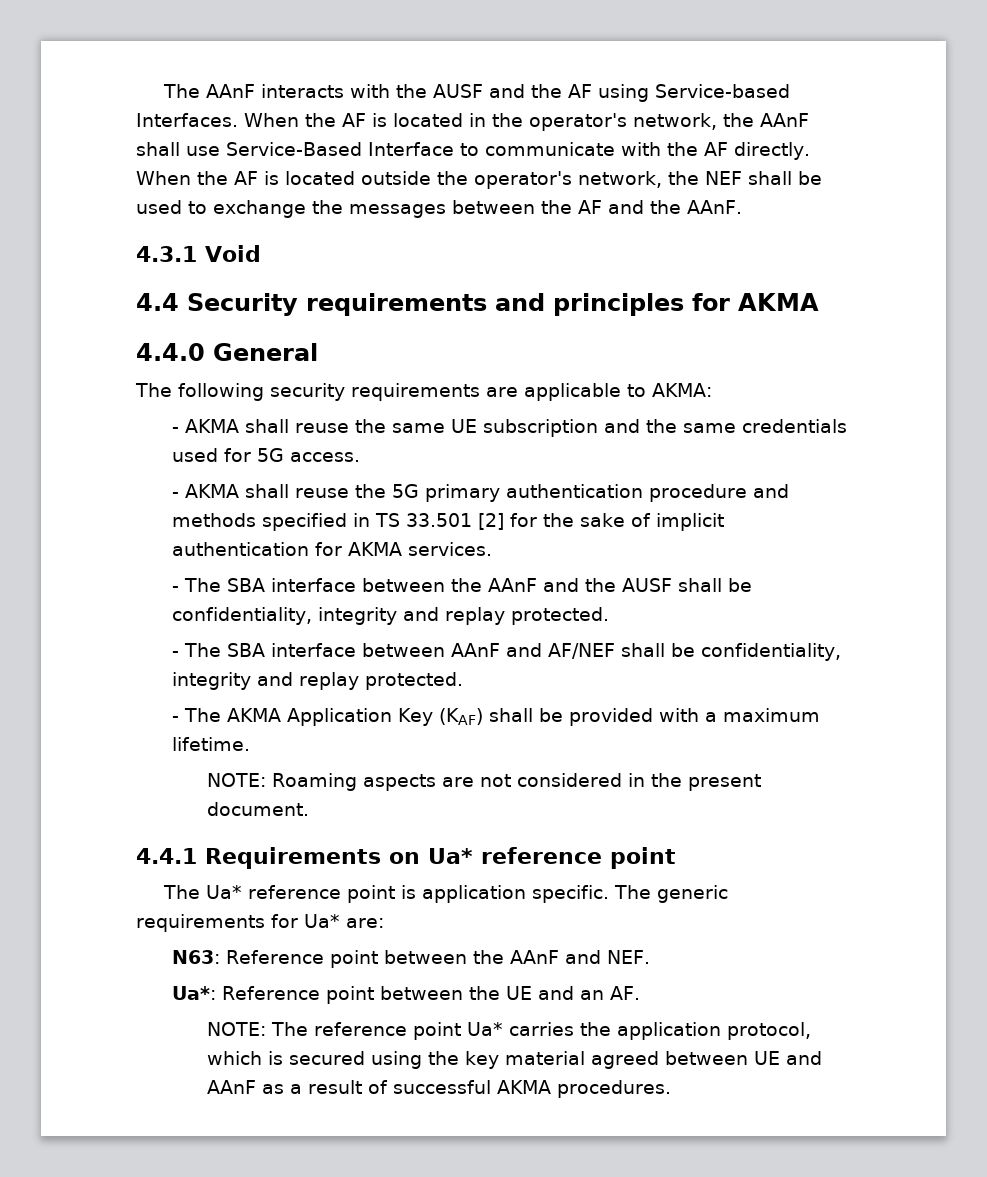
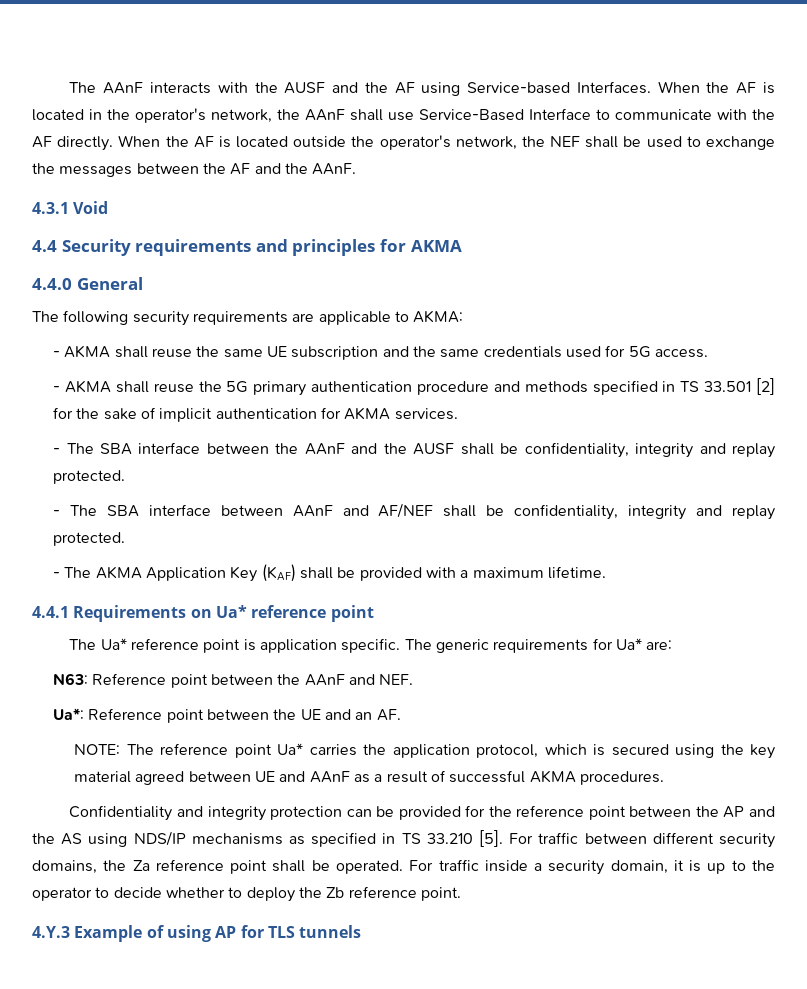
- NOTE: Roaming aspects are not considered in the present document.
+ Confidentiality and integrity protection can be provided for the reference point between the AP and the AS using NDS/IP mechanisms as specified in TS 33.210 [5]. For traffic between different security domains, the Za reference point shall be operated. For traffic inside a security domain, it is up to the operator to decide whether to deploy the Zb reference point.
+ 4.Y.3 Example of using AP for TLS tunnels

